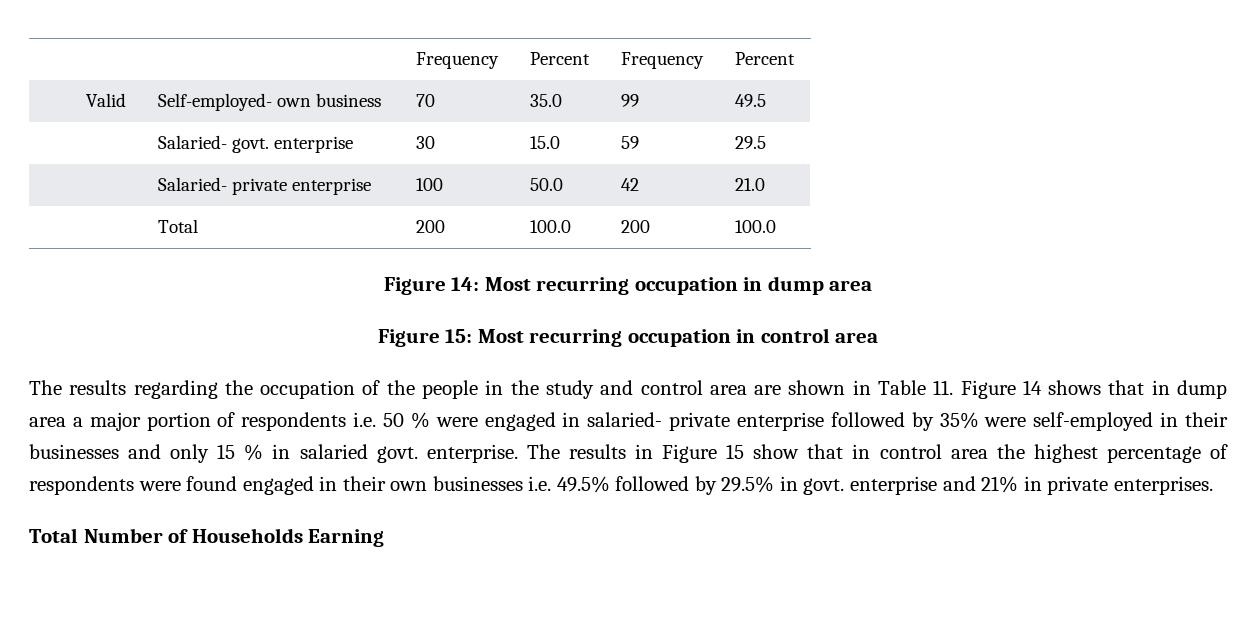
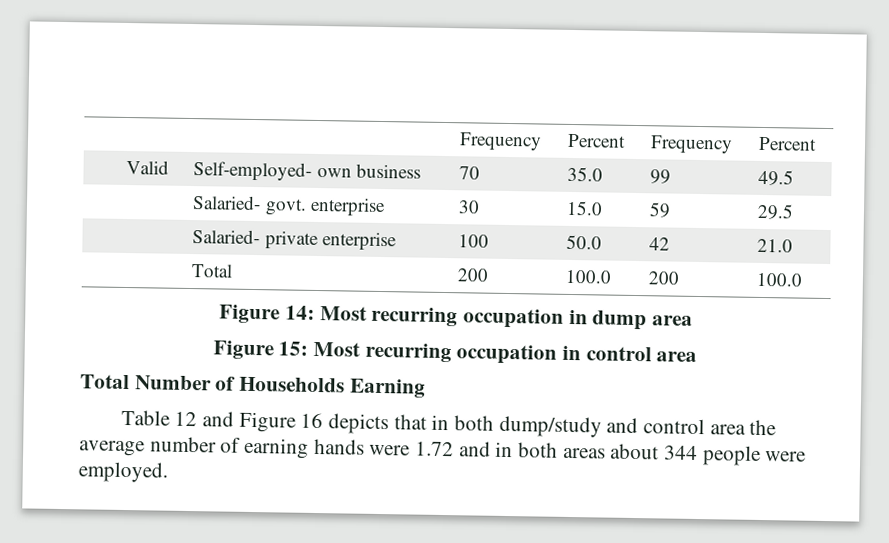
- The results regarding the occupation of the people in the study and control area are shown in Table 11. Figure 14 shows that in dump area a major portion of respondents i.e. 50 % were engaged in salaried- private enterprise followed by 35% were self-employed in their businesses and only 15 % in salaried govt. enterprise. The results in Figure 15 show that in control area the highest percentage of respondents were found engaged in their own businesses i.e. 49.5% followed by 29.5% in govt. enterprise and 21% in private enterprises.
+ Table 12 and Figure 16 depicts that in both dump/study and control area the average number of earning hands were 1.72 and in both areas about 344 people were employed.

